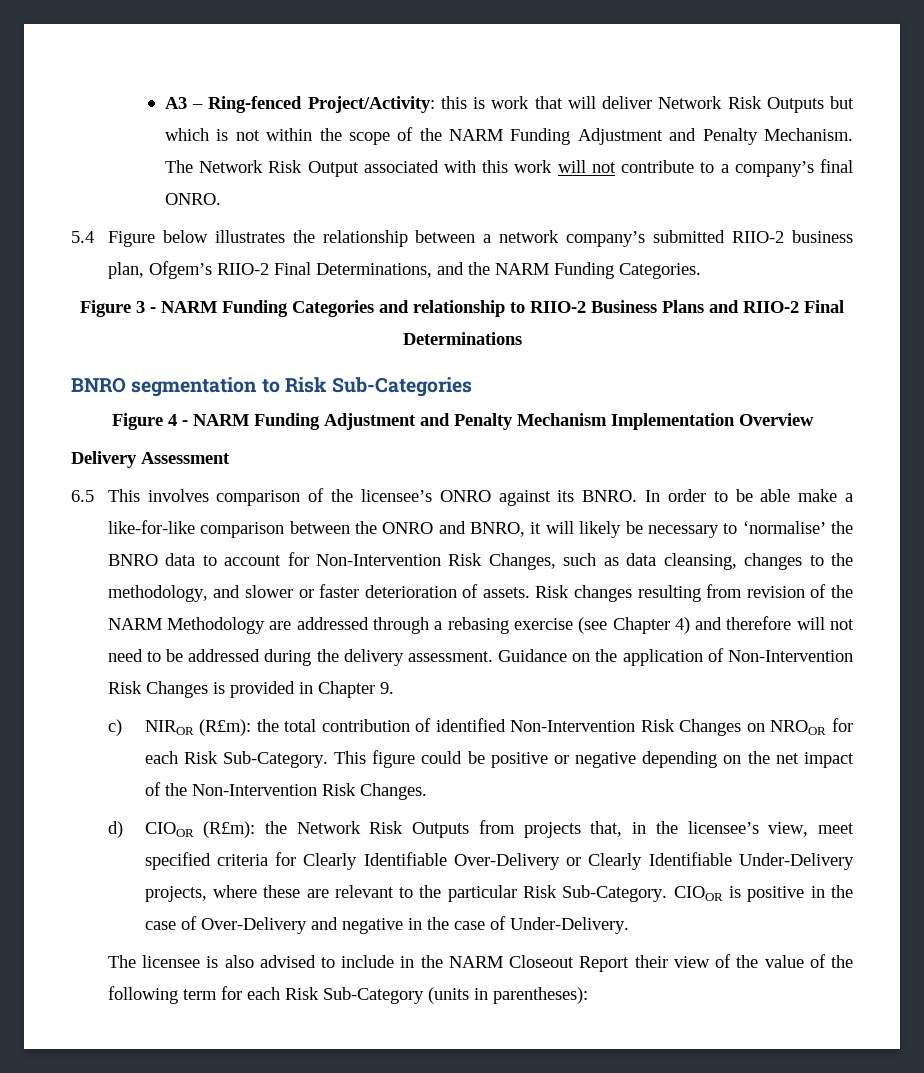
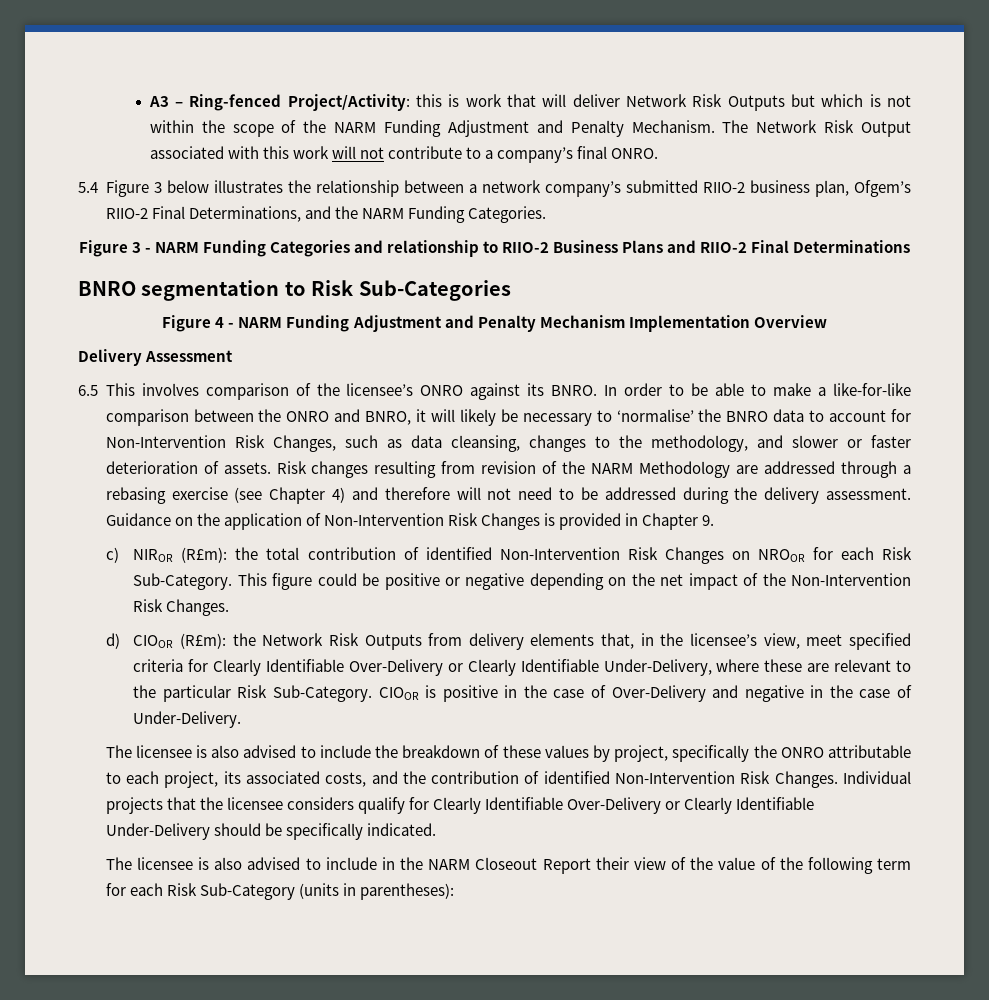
- 5.4 Figure below illustrates the relationship between a network company’s submitted RIIO-2 business plan, Ofgem’s RIIO-2 Final Determinations, and the NARM Funding Categories.
+ 5.4 Figure 3 below illustrates the relationship between a network company’s submitted RIIO-2 business plan, Ofgem’s RIIO-2 Final Determinations, and the NARM Funding Categories.
- In order to be able make a like-for-like comparison between the ONRO and BNRO, it will likely be necessary to ‘normalise’ the BNRO data to account for Non-Intervention Risk Changes, such as data cleansing, changes to the methodology, and slower or faster deterioration of assets.
+ In order to be able to make a like-for-like comparison between the ONRO and BNRO, it will likely be necessary to ‘normalise’ the BNRO data to account for Non-Intervention Risk Changes, such as data cleansing, changes to the methodology, and slower or faster deterioration of assets.
- d) CIOOR (R£m): the Network Risk Outputs from projects that, in the licensee’s view, meet specified criteria for Clearly Identifiable Over-Delivery or Clearly Identifiable Under-Delivery projects, where these are relevant to the particular Risk Sub-Category.
+ d) CIOOR (R£m): the Network Risk Outputs from delivery elements that, in the licensee’s view, meet specified criteria for Clearly Identifiable Over-Delivery or Clearly Identifiable Under-Delivery, where these are relevant to the particular Risk Sub-Category.
+ The licensee is also advised to include the breakdown of these values by project, specifically the ONRO attributable to each project, its associated costs, and the contribution of identified Non-Intervention Risk Changes. Individual projects that the licensee considers qualify for Clearly Identifiable Over-Delivery or Clearly Identifiable Under-Delivery should be specifically indicated.

